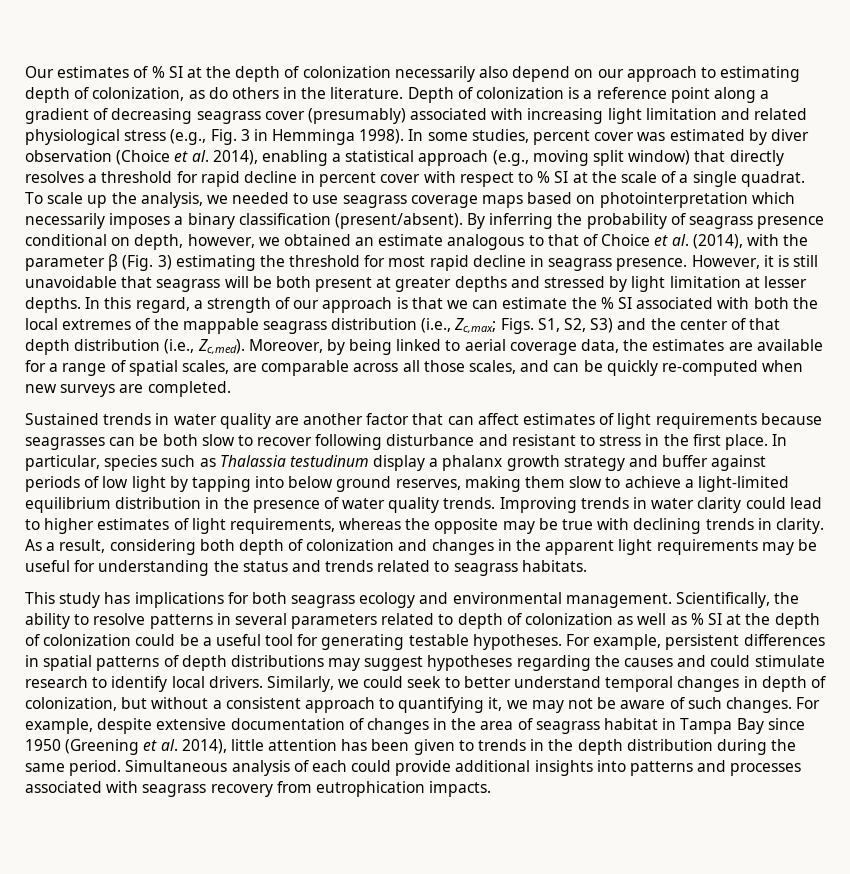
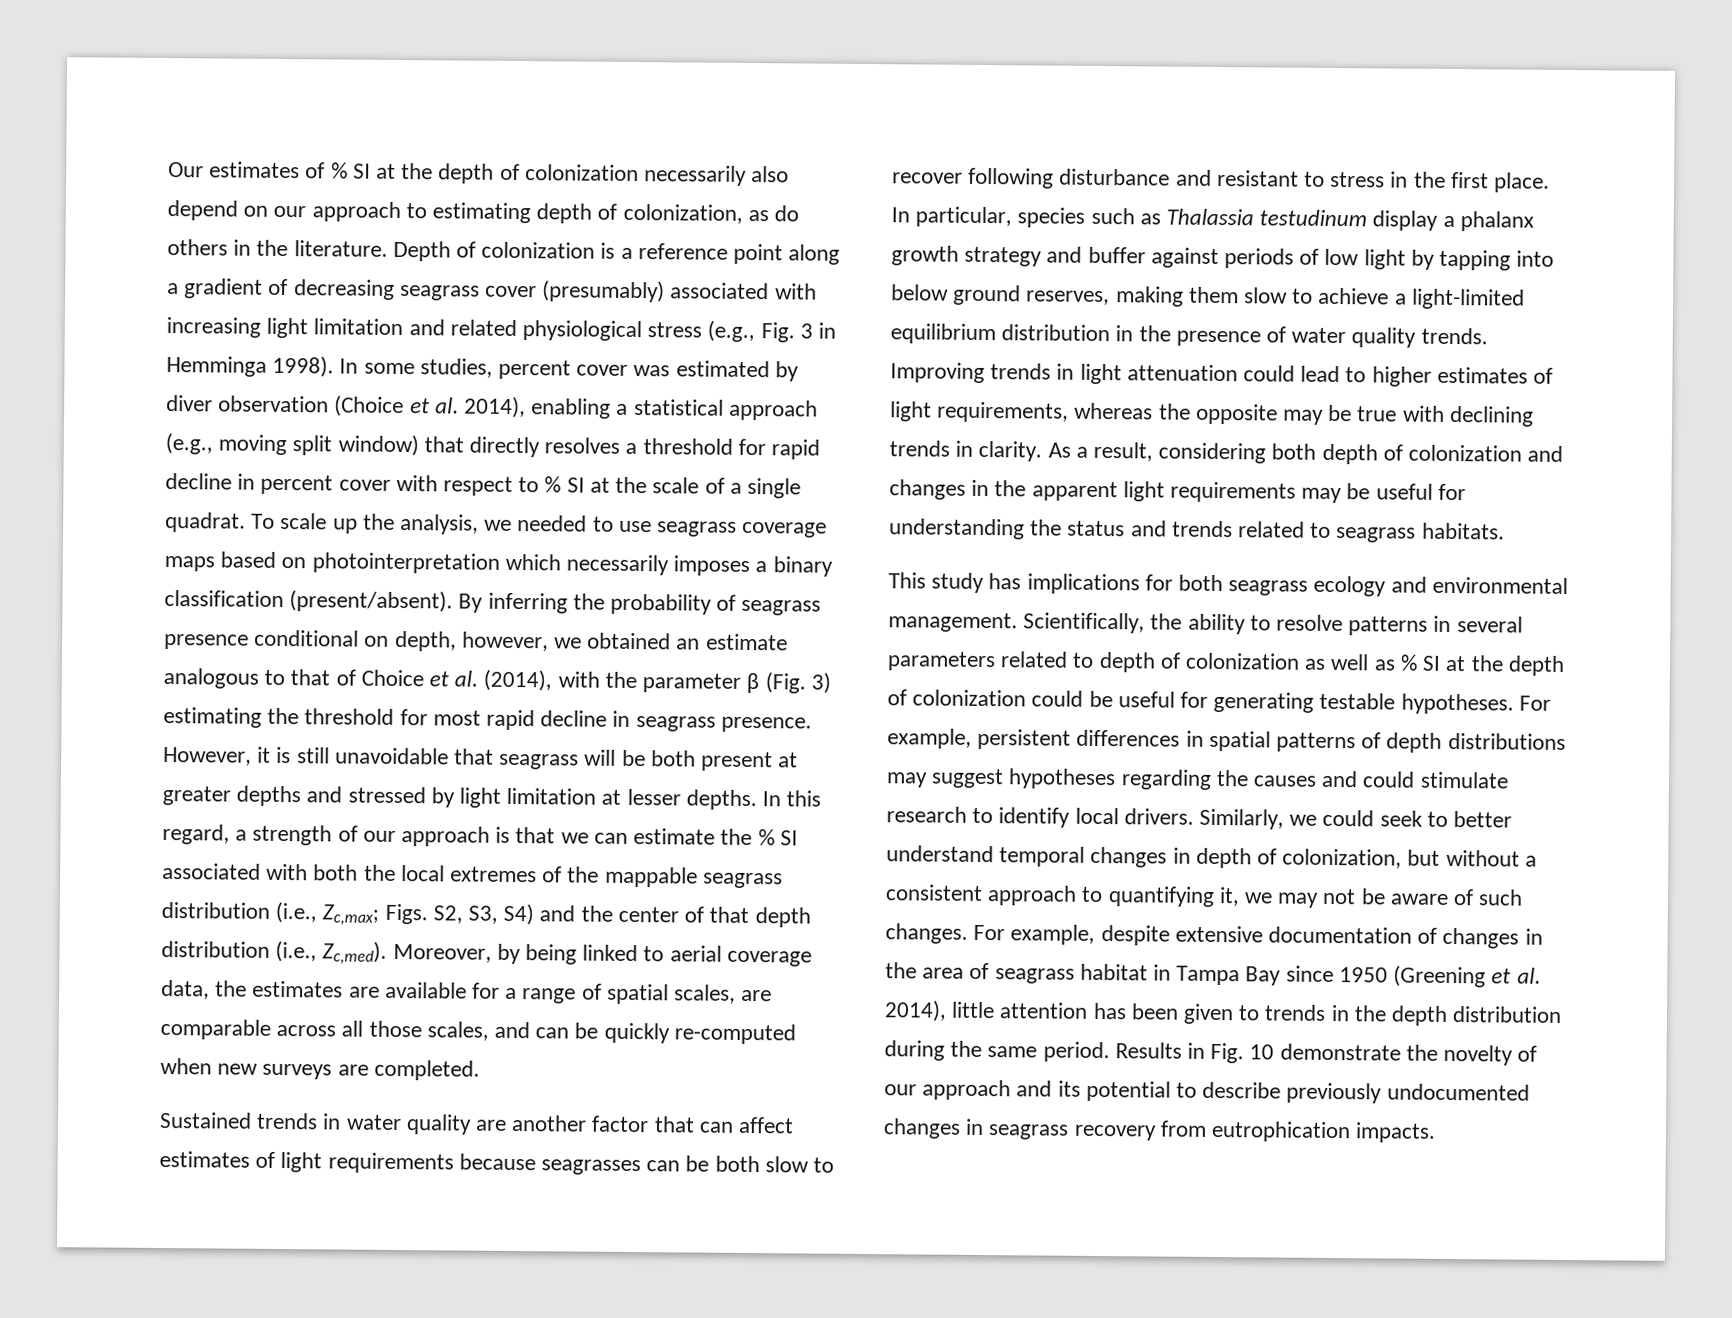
- In this regard, a strength of our approach is that we can estimate the % SI associated with both the local extremes of the mappable seagrass distribution (i.e., Zc,max; Figs. S1, S2, S3) and the center of that depth distribution (i.e., Zc,med).
+ In this regard, a strength of our approach is that we can estimate the % SI associated with both the local extremes of the mappable seagrass distribution (i.e., Zc,max; Figs. S2, S3, S4) and the center of that depth distribution (i.e., Zc,med).
- Improving trends in water clarity could lead to higher estimates of light requirements, whereas the opposite may be true with declining trends in clarity.
+ Improving trends in light attenuation could lead to higher estimates of light requirements, whereas the opposite may be true with declining trends in clarity.
- Scientifically, the ability to resolve patterns in several parameters related to depth of colonization as well as % SI at the depth of colonization could be a useful tool for generating testable hypotheses.
+ Scientifically, the ability to resolve patterns in several parameters related to depth of colonization as well as % SI at the depth of colonization could be useful for generating testable hypotheses.
- Simultaneous analysis of each could provide additional insights into patterns and processes associated with seagrass recovery from eutrophication impacts.
+ Results in Fig. 10 demonstrate the novelty of our approach and its potential to describe previously undocumented changes in seagrass recovery from eutrophication impacts.

